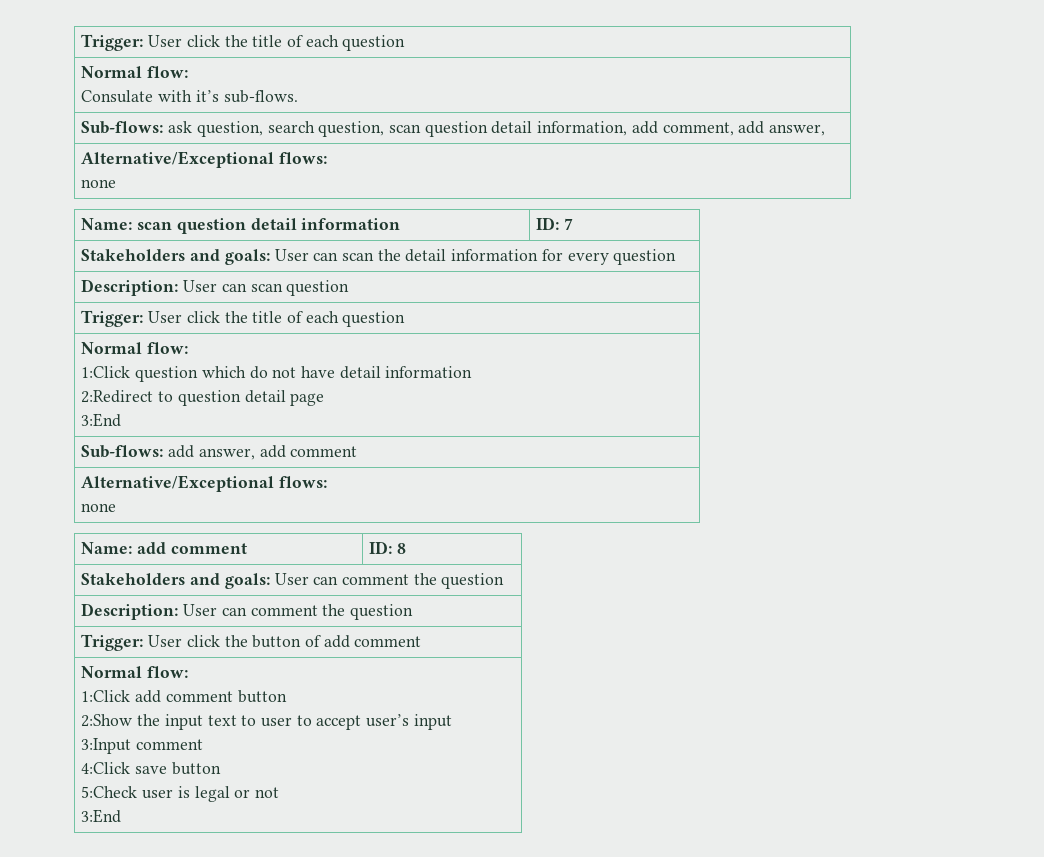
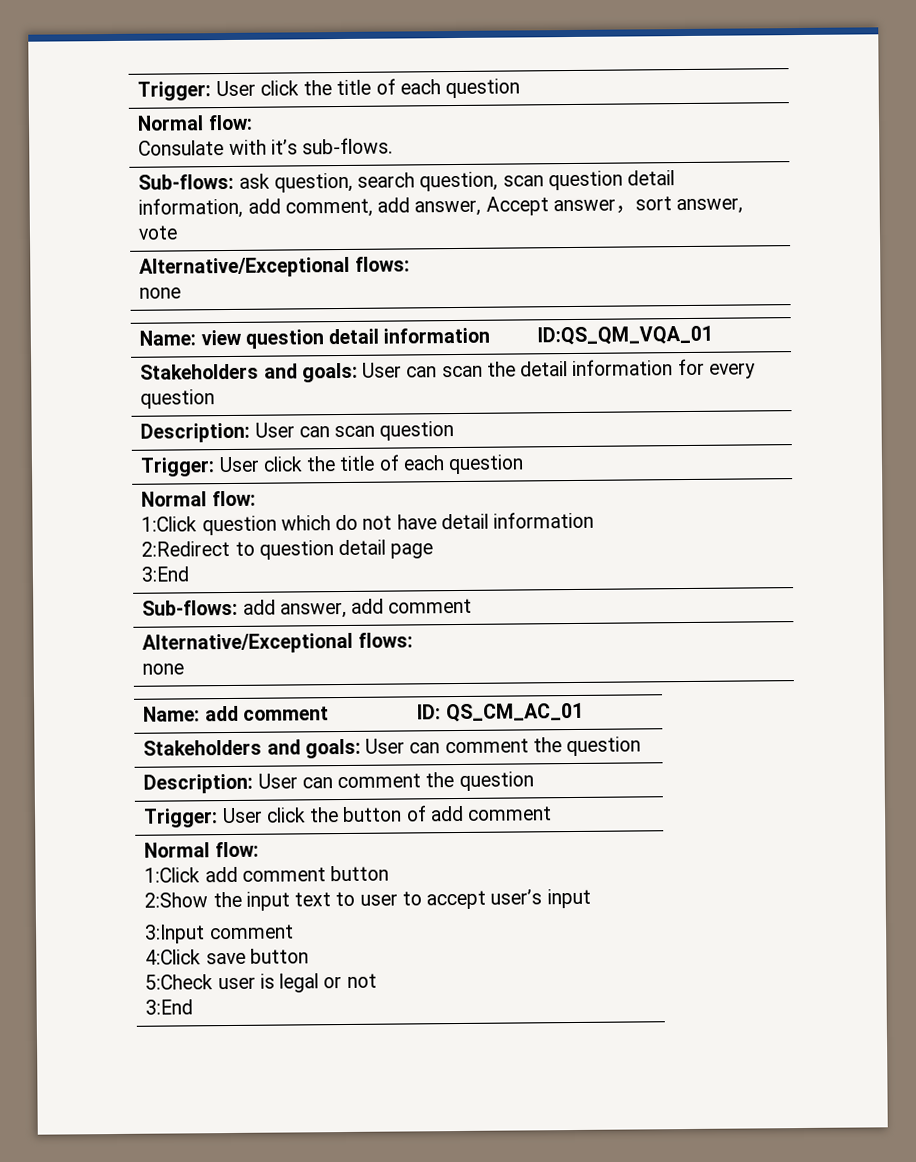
- Sub-flows: ask question, search question, scan question detail information, add comment, add answer,
+ Sub-flows: ask question, search question, scan question detail information, add comment, add answer, Accept answer，sort answer, vote
  Alternative/Exceptional flows:
  none
- Name: scan question detail information | ID: 7
+ Name: view question detail information | ID:QS_QM_VQA_01
- Name: add comment | ID: 8
+ Name: add comment | ID: QS_CM_AC_01

